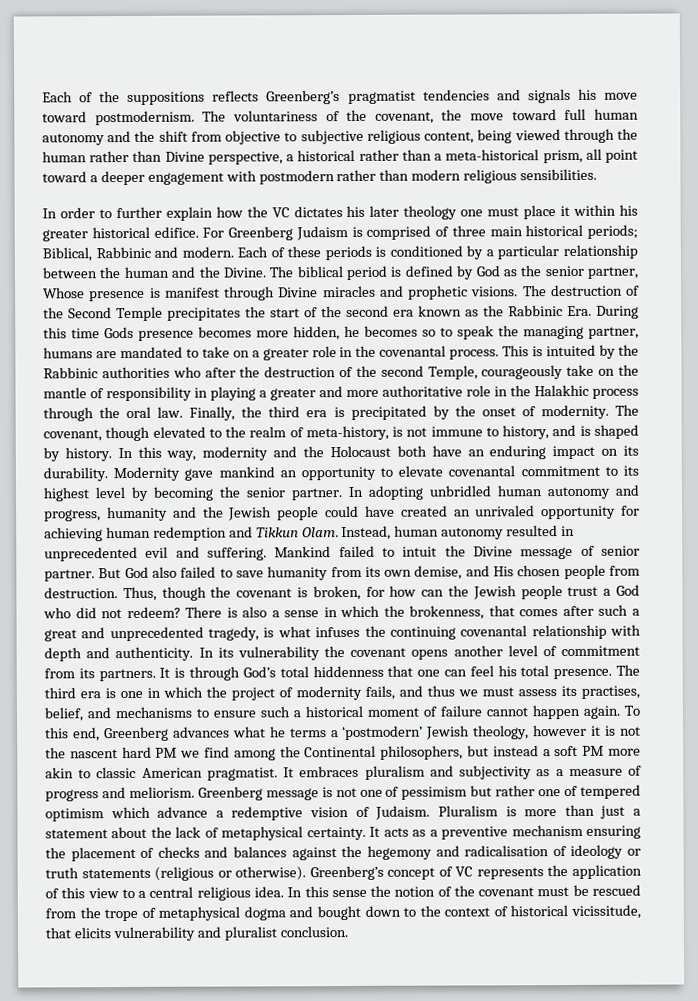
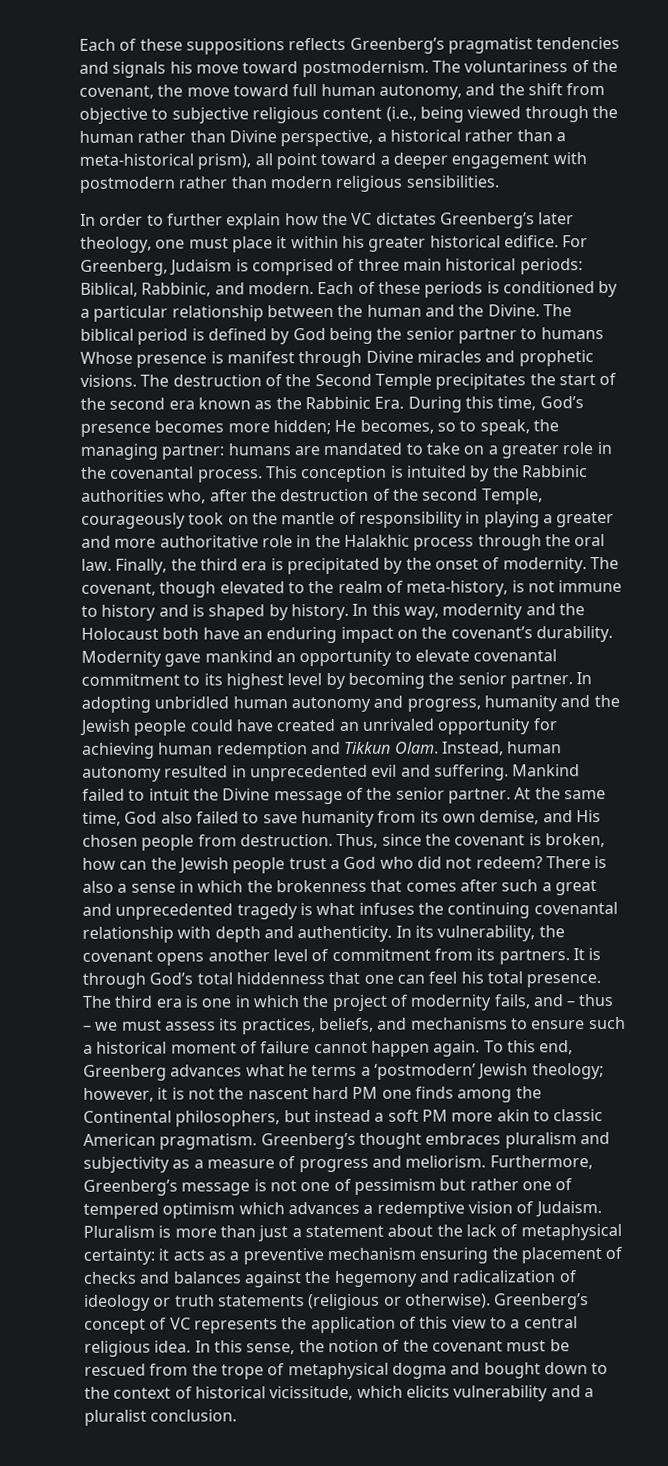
- Each of the suppositions reflects Greenberg’s pragmatist tendencies and signals his move toward postmodernism.
+ Each of these suppositions reflects Greenberg’s pragmatist tendencies and signals his move toward postmodernism.
- The voluntariness of the covenant, the move toward full human autonomy and the shift from objective to subjective religious content, being viewed through the human rather than Divine perspective, a historical rather than a meta-historical prism, all point toward a deeper engagement with postmodern rather than modern religious sensibilities.
+ The voluntariness of the covenant, the move toward full human autonomy, and the shift from objective to subjective religious content (i.e., being viewed through the human rather than Divine perspective, a historical rather than a meta-historical prism), all point toward a deeper engagement with postmodern rather than modern religious sensibilities.
- In order to further explain how the VC dictates his later theology one must place it within his greater historical edifice.
+ In order to further explain how the VC dictates Greenberg’s later theology, one must place it within his greater historical edifice.
- For Greenberg Judaism is comprised of three main historical periods; Biblical, Rabbinic and modern.
+ For Greenberg, Judaism is comprised of three main historical periods: Biblical, Rabbinic, and modern.
- The biblical period is defined by God as the senior partner, Whose presence is manifest through Divine miracles and prophetic visions.
+ The biblical period is defined by God being the senior partner to humans Whose presence is manifest through Divine miracles and prophetic visions.
- The destruction of the Second Temple precipitates the start of the second era known as the Rabbinic Era. During this time Gods presence becomes more hidden, he becomes so to speak the managing partner, humans are mandated to take on a greater role in the covenantal process.
+ The destruction of the Second Temple precipitates the start of the second era known as the Rabbinic Era. During this time, God’s presence becomes more hidden; He becomes, so to speak, the managing partner: humans are mandated to take on a greater role in the covenantal process.
- This is intuited by the Rabbinic authorities who after the destruction of the second Temple, courageously take on the mantle of responsibility in playing a greater and more authoritative role in the Halakhic process through the oral law.
+ This conception is intuited by the Rabbinic authorities who, after the destruction of the second Temple, courageously took on the mantle of responsibility in playing a greater and more authoritative role in the Halakhic process through the oral law.
- The covenant, though elevated to the realm of meta-history, is not immune to history, and is shaped by history.
+ The covenant, though elevated to the realm of meta-history, is not immune to history and is shaped by history.
- In this way, modernity and the Holocaust both have an enduring impact on its durability.
+ In this way, modernity and the Holocaust both have an enduring impact on the covenant’s durability.
- Mankind failed to intuit the Divine message of senior partner. But God also failed to save humanity from its own demise, and His chosen people from destruction.
+ Mankind failed to intuit the Divine message of the senior partner. At the same time, God also failed to save humanity from its own demise, and His chosen people from destruction.
- Thus, though the covenant is broken, for how can the Jewish people trust a God who did not redeem?
+ Thus, since the covenant is broken, how can the Jewish people trust a God who did not redeem?
- There is also a sense in which the brokenness, that comes after such a great and unprecedented tragedy, is what infuses the continuing covenantal relationship with depth and authenticity.
+ There is also a sense in which the brokenness that comes after such a great and unprecedented tragedy is what infuses the continuing covenantal relationship with depth and authenticity.
- In its vulnerability the covenant opens another level of commitment from its partners.
+ In its vulnerability, the covenant opens another level of commitment from its partners.
- The third era is one in which the project of modernity fails, and thus we must assess its practises, belief, and mechanisms to ensure such a historical moment of failure cannot happen again.
+ The third era is one in which the project of modernity fails, and – thus – we must assess its practices, beliefs, and mechanisms to ensure such a historical moment of failure cannot happen again.
- To this end, Greenberg advances what he terms a ‘postmodern’ Jewish theology, however it is not the nascent hard PM we find among the Continental philosophers, but instead a soft PM more akin to classic American pragmatist. It embraces pluralism and subjectivity as a measure of progress and meliorism.
+ To this end, Greenberg advances what he terms a ‘postmodern’ Jewish theology; however, it is not the nascent hard PM one finds among the Continental philosophers, but instead a soft PM more akin to classic American pragmatism. Greenberg’s thought embraces pluralism and subjectivity as a measure of progress and meliorism.
- Greenberg message is not one of pessimism but rather one of tempered optimism which advance a redemptive vision of Judaism.
+ Furthermore, Greenberg’s message is not one of pessimism but rather one of tempered optimism which advances a redemptive vision of Judaism.
- Pluralism is more than just a statement about the lack of metaphysical certainty. It acts as a preventive mechanism ensuring the placement of checks and balances against the hegemony and radicalisation of ideology or truth statements (religious or otherwise).
+ Pluralism is more than just a statement about the lack of metaphysical certainty: it acts as a preventive mechanism ensuring the placement of checks and balances against the hegemony and radicalization of ideology or truth statements (religious or otherwise).
- In this sense the notion of the covenant must be rescued from the trope of metaphysical dogma and bought down to the context of historical vicissitude, that elicits vulnerability and pluralist conclusion.
+ In this sense, the notion of the covenant must be rescued from the trope of metaphysical dogma and bought down to the context of historical vicissitude, which elicits vulnerability and a pluralist conclusion.

